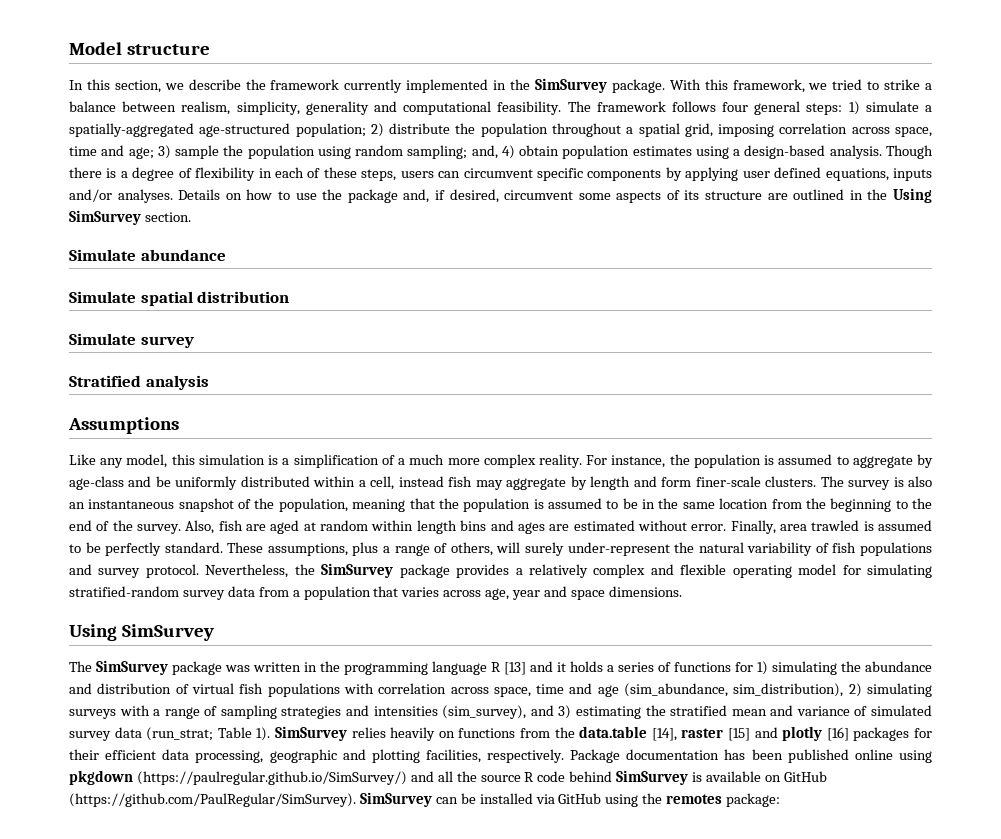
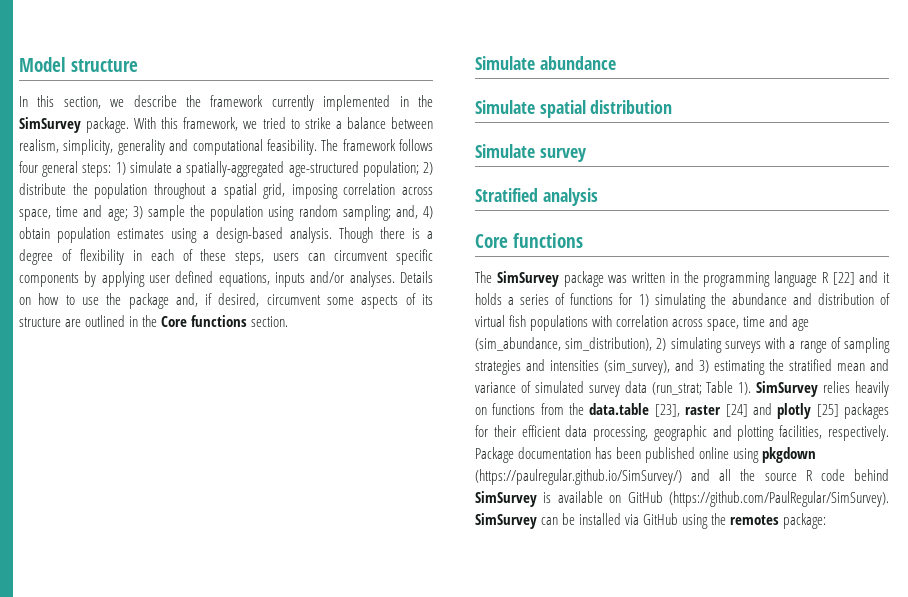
- Details on how to use the package and, if desired, circumvent some aspects of its structure are outlined in the Using SimSurvey section.
+ Details on how to use the package and, if desired, circumvent some aspects of its structure are outlined in the Core functions section.
  Stratified analysis
- Assumptions
- Like any model, this simulation is a simplification of a much more complex reality. For instance, the population is assumed to aggregate by age-class and be uniformly distributed within a cell, instead fish may aggregate by length and form finer-scale clusters. The survey is also an instantaneous snapshot of the population, meaning that the population is assumed to be in the same location from the beginning to the end of the survey. Also, fish are aged at random within length bins and ages are estimated without error. Finally, area trawled is assumed to be perfectly standard. These assumptions, plus a range of others, will surely under-represent the natural variability of fish populations and survey protocol. Nevertheless, the SimSurvey package provides a relatively complex and flexible operating model for simulating stratified-random survey data from a population that varies across age, year and space dimensions.
- Using SimSurvey
+ Core functions
- The SimSurvey package was written in the programming language R [13] and it holds a series of functions for 1) simulating the abundance and distribution of virtual fish populations with correlation across space, time and age (sim_abundance, sim_distribution), 2) simulating surveys with a range of sampling strategies and intensities (sim_survey), and 3) estimating the stratified mean and variance of simulated survey data (run_strat;
+ The SimSurvey package was written in the programming language R [22] and it holds a series of functions for 1) simulating the abundance and distribution of virtual fish populations with correlation across space, time and age (sim_abundance, sim_distribution), 2) simulating surveys with a range of sampling strategies and intensities (sim_survey), and 3) estimating the stratified mean and variance of simulated survey data (run_strat;
- SimSurvey relies heavily on functions from the data.table [14], raster [15] and plotly [16] packages for their efficient data processing, geographic and plotting facilities, respectively.
+ SimSurvey relies heavily on functions from the data.table [23], raster [24] and plotly [25] packages for their efficient data processing, geographic and plotting facilities, respectively.

